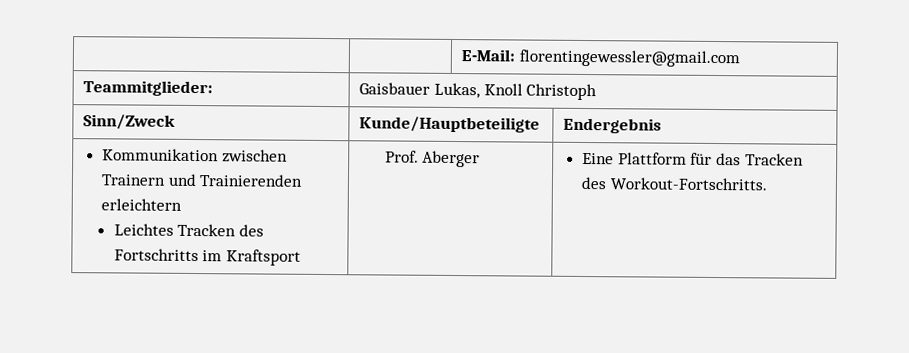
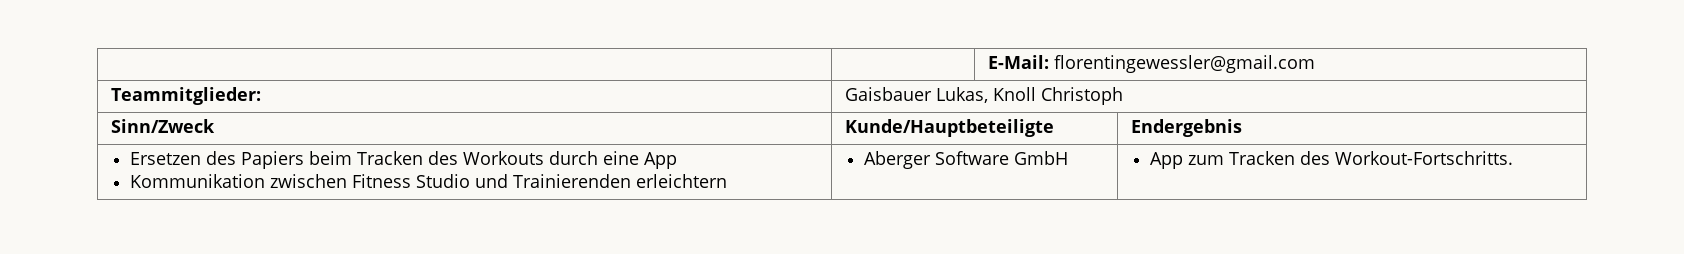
- Kommunikation zwischen Trainern und Trainierenden erleichtern
- Leichtes Tracken des Fortschritts im Kraftsport | Prof. Aberger | Eine Plattform für das Tracken des Workout-Fortschritts.
+ Ersetzen des Papiers beim Tracken des Workouts durch eine App
+ Kommunikation zwischen Fitness Studio und Trainierenden erleichtern | Aberger Software GmbH | App zum Tracken des Workout-Fortschritts.

